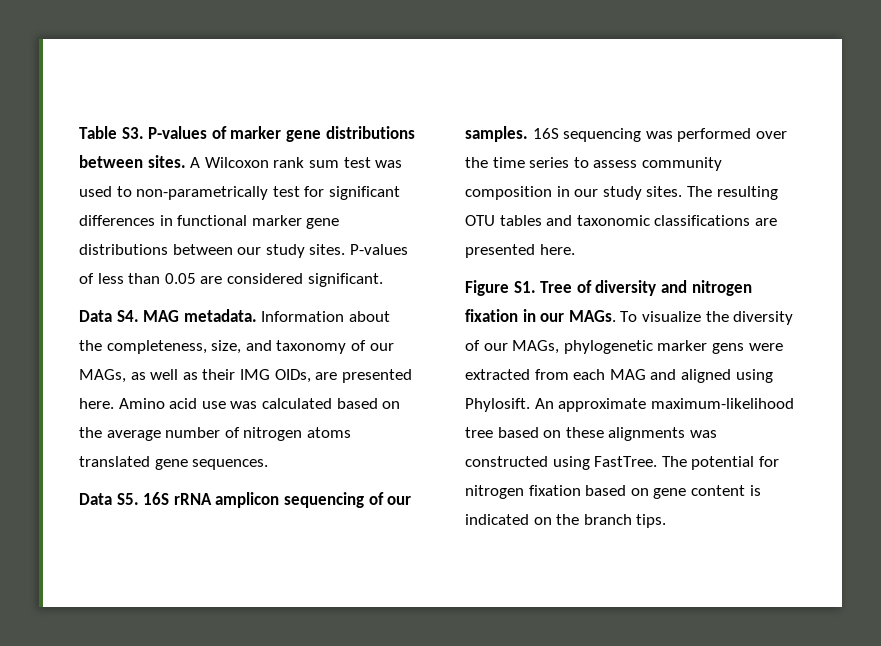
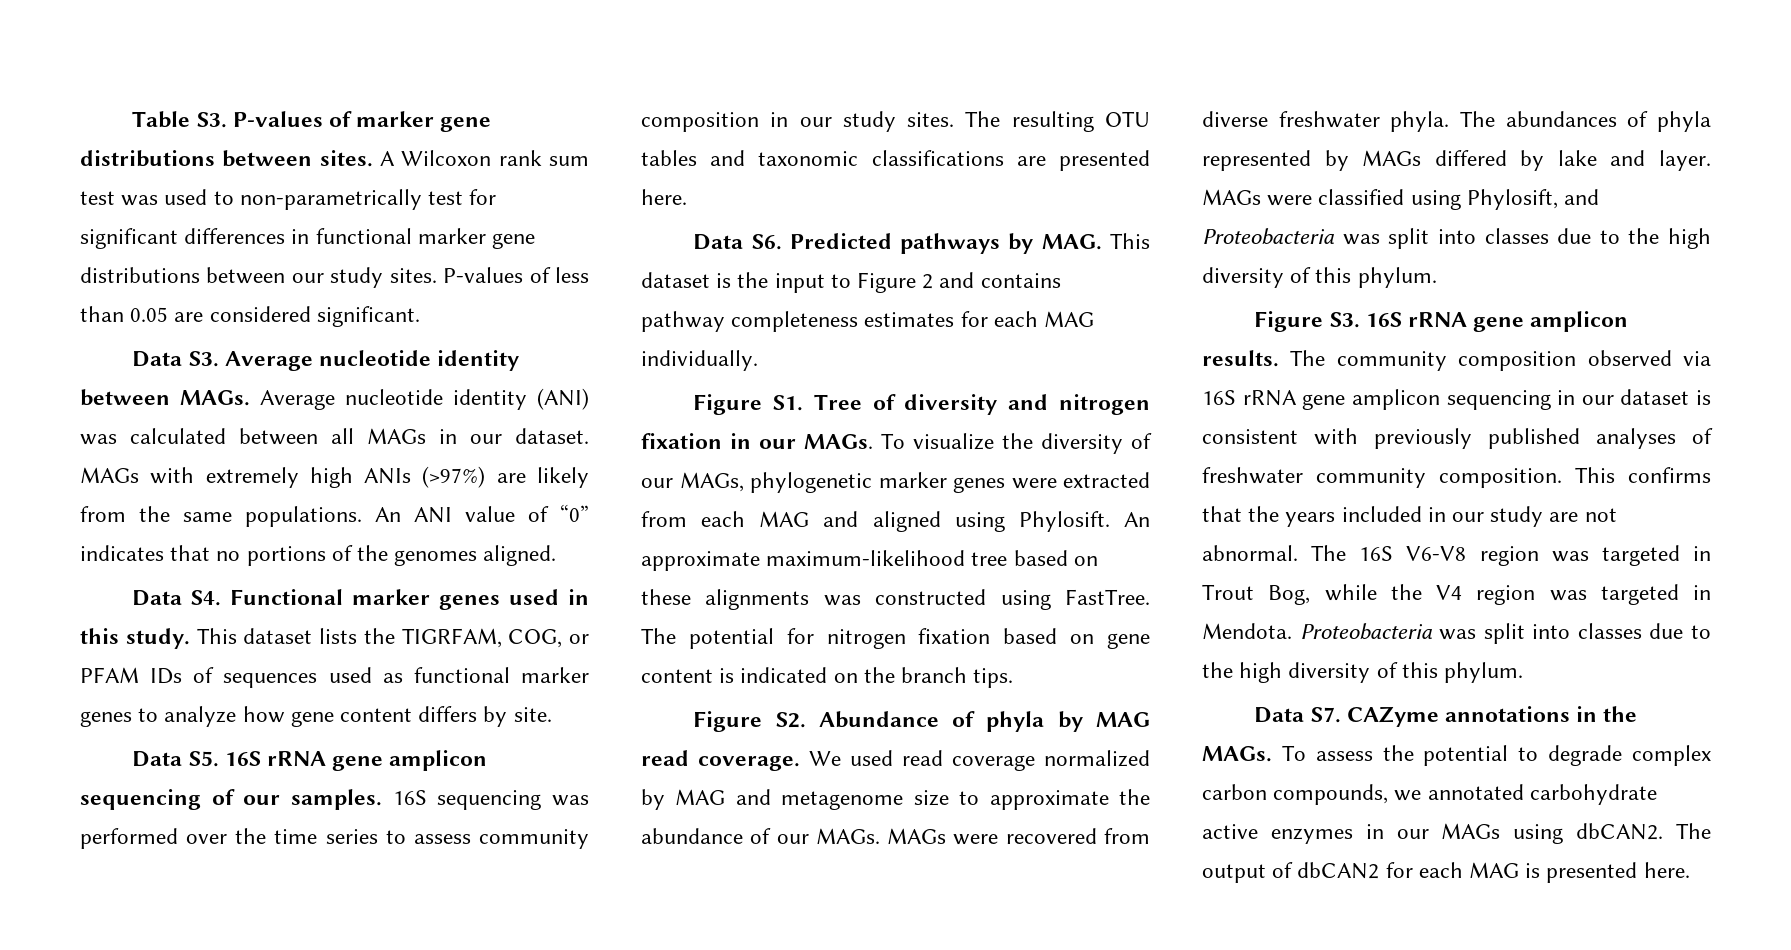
- Data S4. MAG metadata. Information about the completeness, size, and taxonomy of our MAGs, as well as their IMG OIDs, are presented here. Amino acid use was calculated based on the average number of nitrogen atoms translated gene sequences.
+ Data S3. Average nucleotide identity between MAGs. Average nucleotide identity (ANI) was calculated between all MAGs in our dataset. MAGs with extremely high ANIs (>97%) are likely from the same populations. An ANI value of “0” indicates that no portions of the genomes aligned.
+ Data S4. Functional marker genes used in this study. This dataset lists the TIGRFAM, COG, or PFAM IDs of sequences used as functional marker genes to analyze how gene content differs by site.
- Data S5. 16S rRNA amplicon sequencing of our samples.
+ Data S5. 16S rRNA gene amplicon sequencing of our samples.
+ Data S6. Predicted pathways by MAG. This dataset is the input to Figure 2 and contains pathway completeness estimates for each MAG individually.
- To visualize the diversity of our MAGs, phylogenetic marker gens were extracted from each MAG and aligned using Phylosift.
+ To visualize the diversity of our MAGs, phylogenetic marker genes were extracted from each MAG and aligned using Phylosift.
+ Figure S2. Abundance of phyla by MAG read coverage. We used read coverage normalized by MAG and metagenome size to approximate the abundance of our MAGs. MAGs were recovered from diverse freshwater phyla. The abundances of phyla represented by MAGs differed by lake and layer. MAGs were classified using Phylosift, and Proteobacteria was split into classes due to the high diversity of this phylum.
+ Figure S3. 16S rRNA gene amplicon results. The community composition observed via 16S rRNA gene amplicon sequencing in our dataset is consistent with previously published analyses of freshwater community composition. This confirms that the years included in our study are not abnormal. The 16S V6-V8 region was targeted in Trout Bog, while the V4 region was targeted in Mendota. Proteobacteria was split into classes due to the high diversity of this phylum.
+ Data S7. CAZyme annotations in the MAGs. To assess the potential to degrade complex carbon compounds, we annotated carbohydrate active enzymes in our MAGs using dbCAN2. The output of dbCAN2 for each MAG is presented here.

